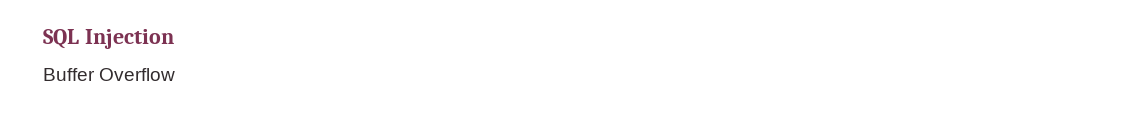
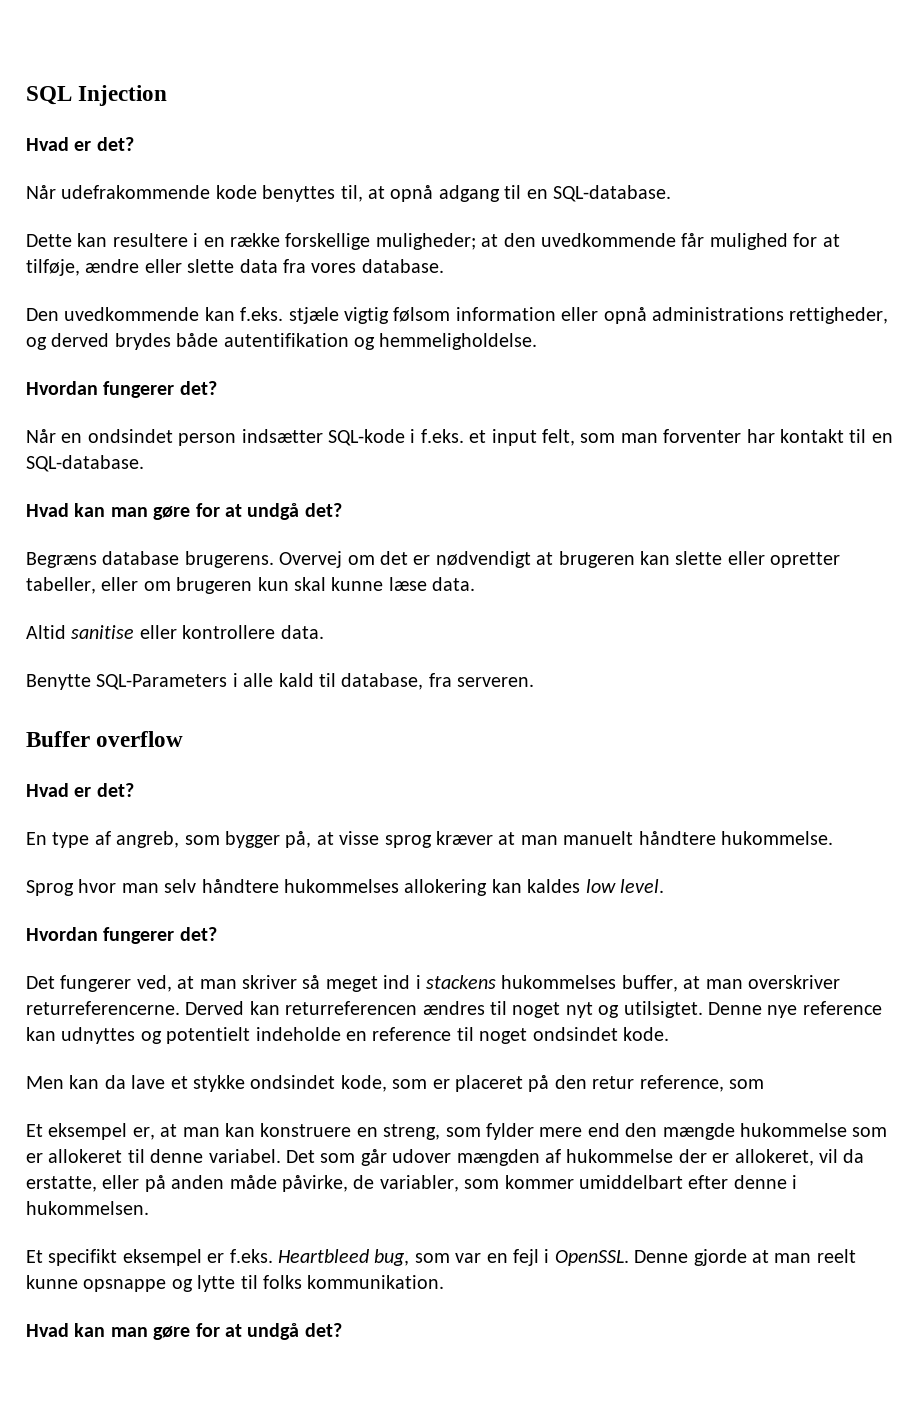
  SQL Injection
- Buffer Overflow
+ Hvad er det?
+ Når udefrakommende kode benyttes til, at opnå adgang til en SQL-database.
+ Dette kan resultere i en række forskellige muligheder; at den uvedkommende får mulighed for at tilføje, ændre eller slette data fra vores database.
+ Den uvedkommende kan f.eks. stjæle vigtig følsom information eller opnå administrations rettigheder, og derved brydes både autentifikation og hemmeligholdelse.
+ Hvordan fungerer det?
+ Når en ondsindet person indsætter SQL-kode i f.eks. et input felt, som man forventer har kontakt til en SQL-database.
+ Hvad kan man gøre for at undgå det?
+ Begræns database brugerens. Overvej om det er nødvendigt at brugeren kan slette eller opretter tabeller, eller om brugeren kun skal kunne læse data.
+ Altid sanitise eller kontrollere data.
+ Benytte SQL-Parameters i alle kald til database, fra serveren.
+ Buffer overflow
+ Hvad er det?
+ En type af angreb, som bygger på, at visse sprog kræver at man manuelt håndtere hukommelse.
+ Sprog hvor man selv håndtere hukommelses allokering kan kaldes low level.
+ Hvordan fungerer det?
+ Det fungerer ved, at man skriver så meget ind i stackens hukommelses buffer, at man overskriver returreferencerne. Derved kan returreferencen ændres til noget nyt og utilsigtet. Denne nye reference kan udnyttes og potentielt indeholde en reference til noget ondsindet kode.
+ Men kan da lave et stykke ondsindet kode, som er placeret på den retur reference, som
+ Et eksempel er, at man kan konstruere en streng, som fylder mere end den mængde hukommelse som er allokeret til denne variabel. Det som går udover mængden af hukommelse der er allokeret, vil da erstatte, eller på anden måde påvirke, de variabler, som kommer umiddelbart efter denne i hukommelsen.
+ Et specifikt eksempel er f.eks. Heartbleed bug, som var en fejl i OpenSSL. Denne gjorde at man reelt kunne opsnappe og lytte til folks kommunikation.
+ Hvad kan man gøre for at undgå det?

